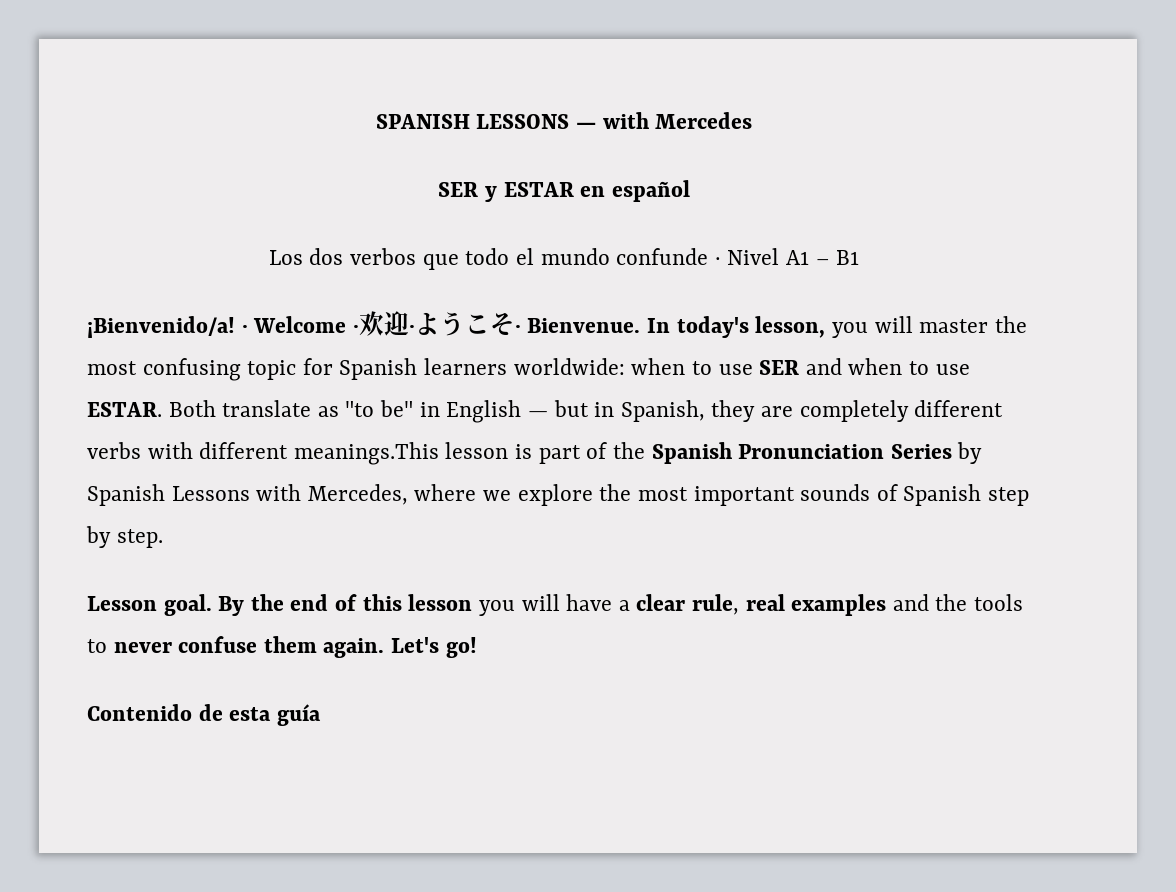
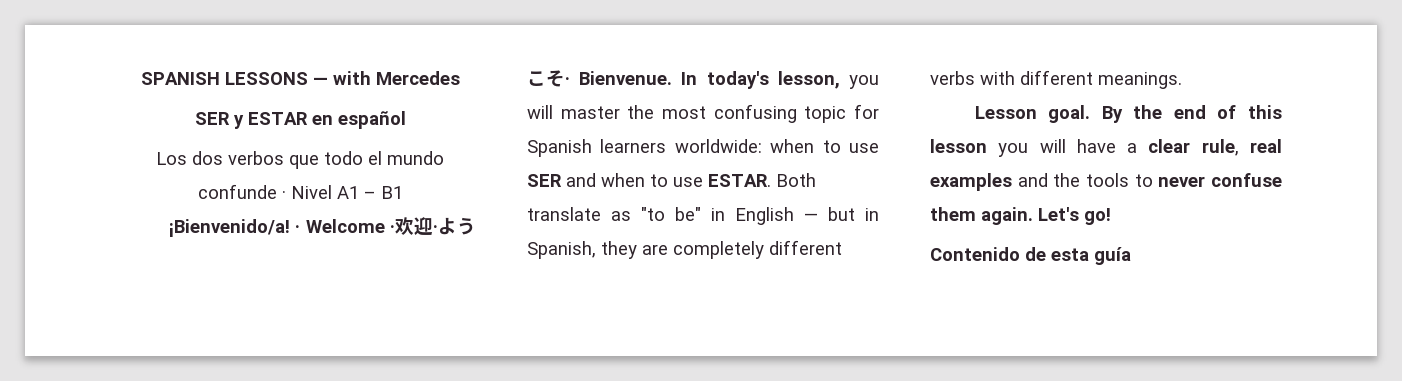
- Both translate as "to be" in English — but in Spanish, they are completely different verbs with different meanings.This lesson is part of the Spanish Pronunciation Series by Spanish Lessons with Mercedes, where we explore the most important sounds of Spanish step by step.
+ Both translate as "to be" in English — but in Spanish, they are completely different verbs with different meanings.

